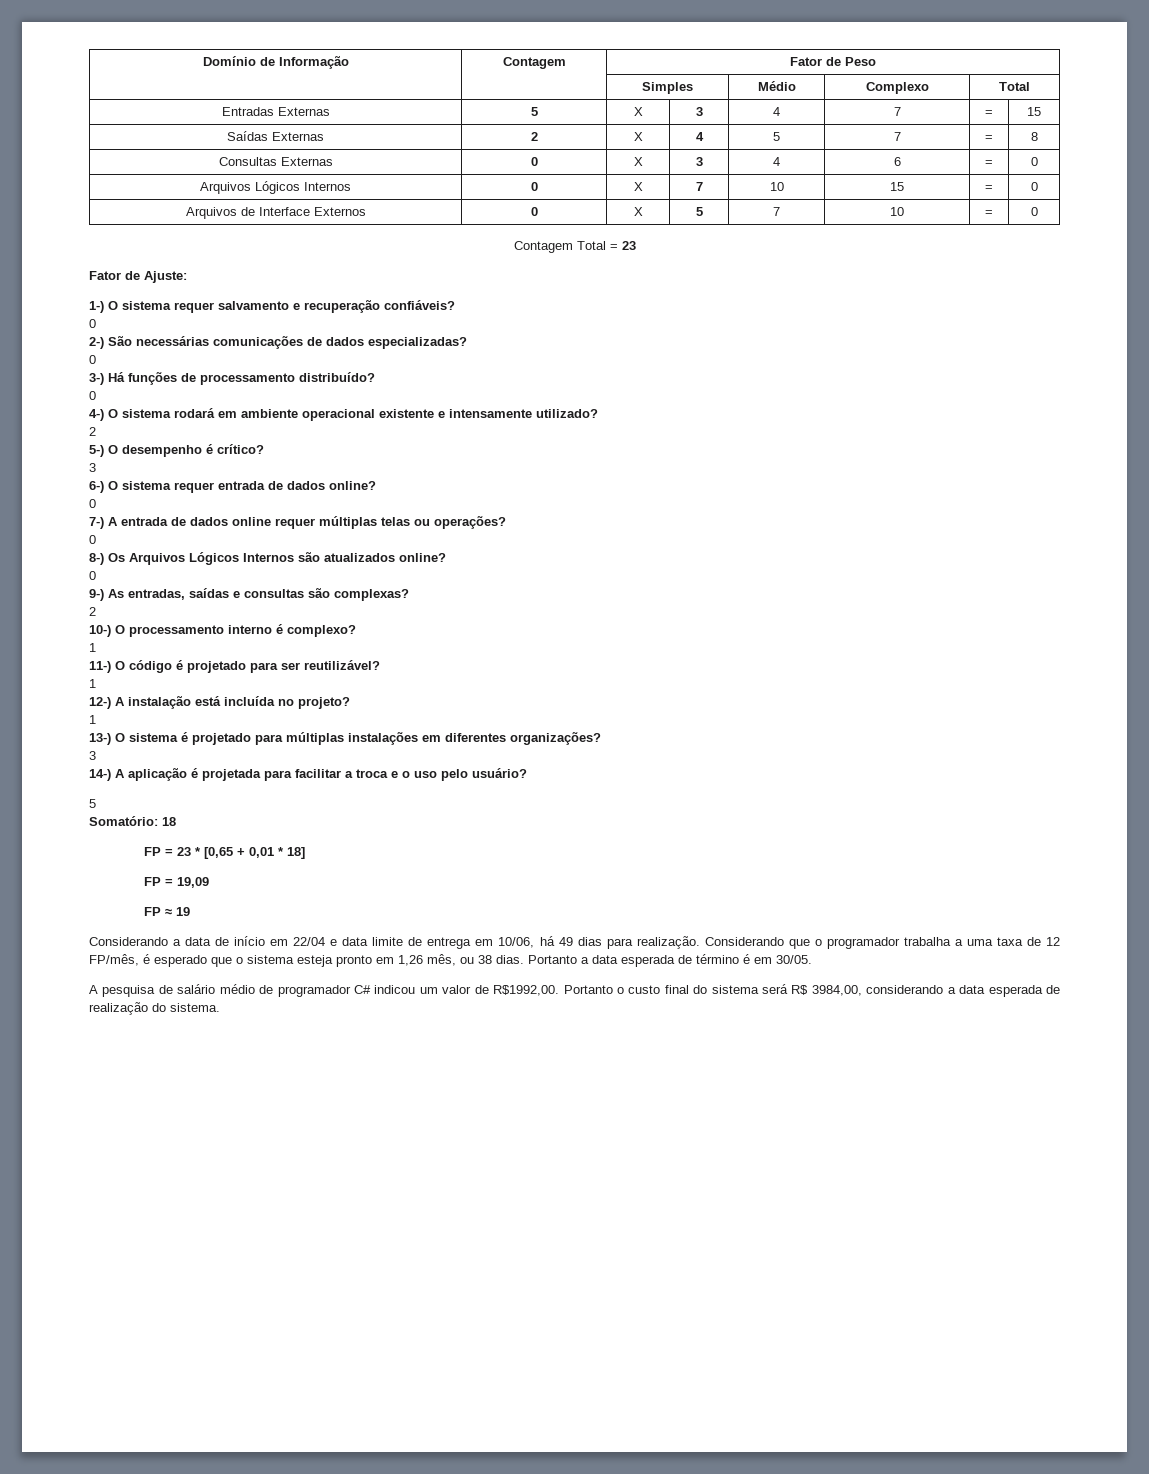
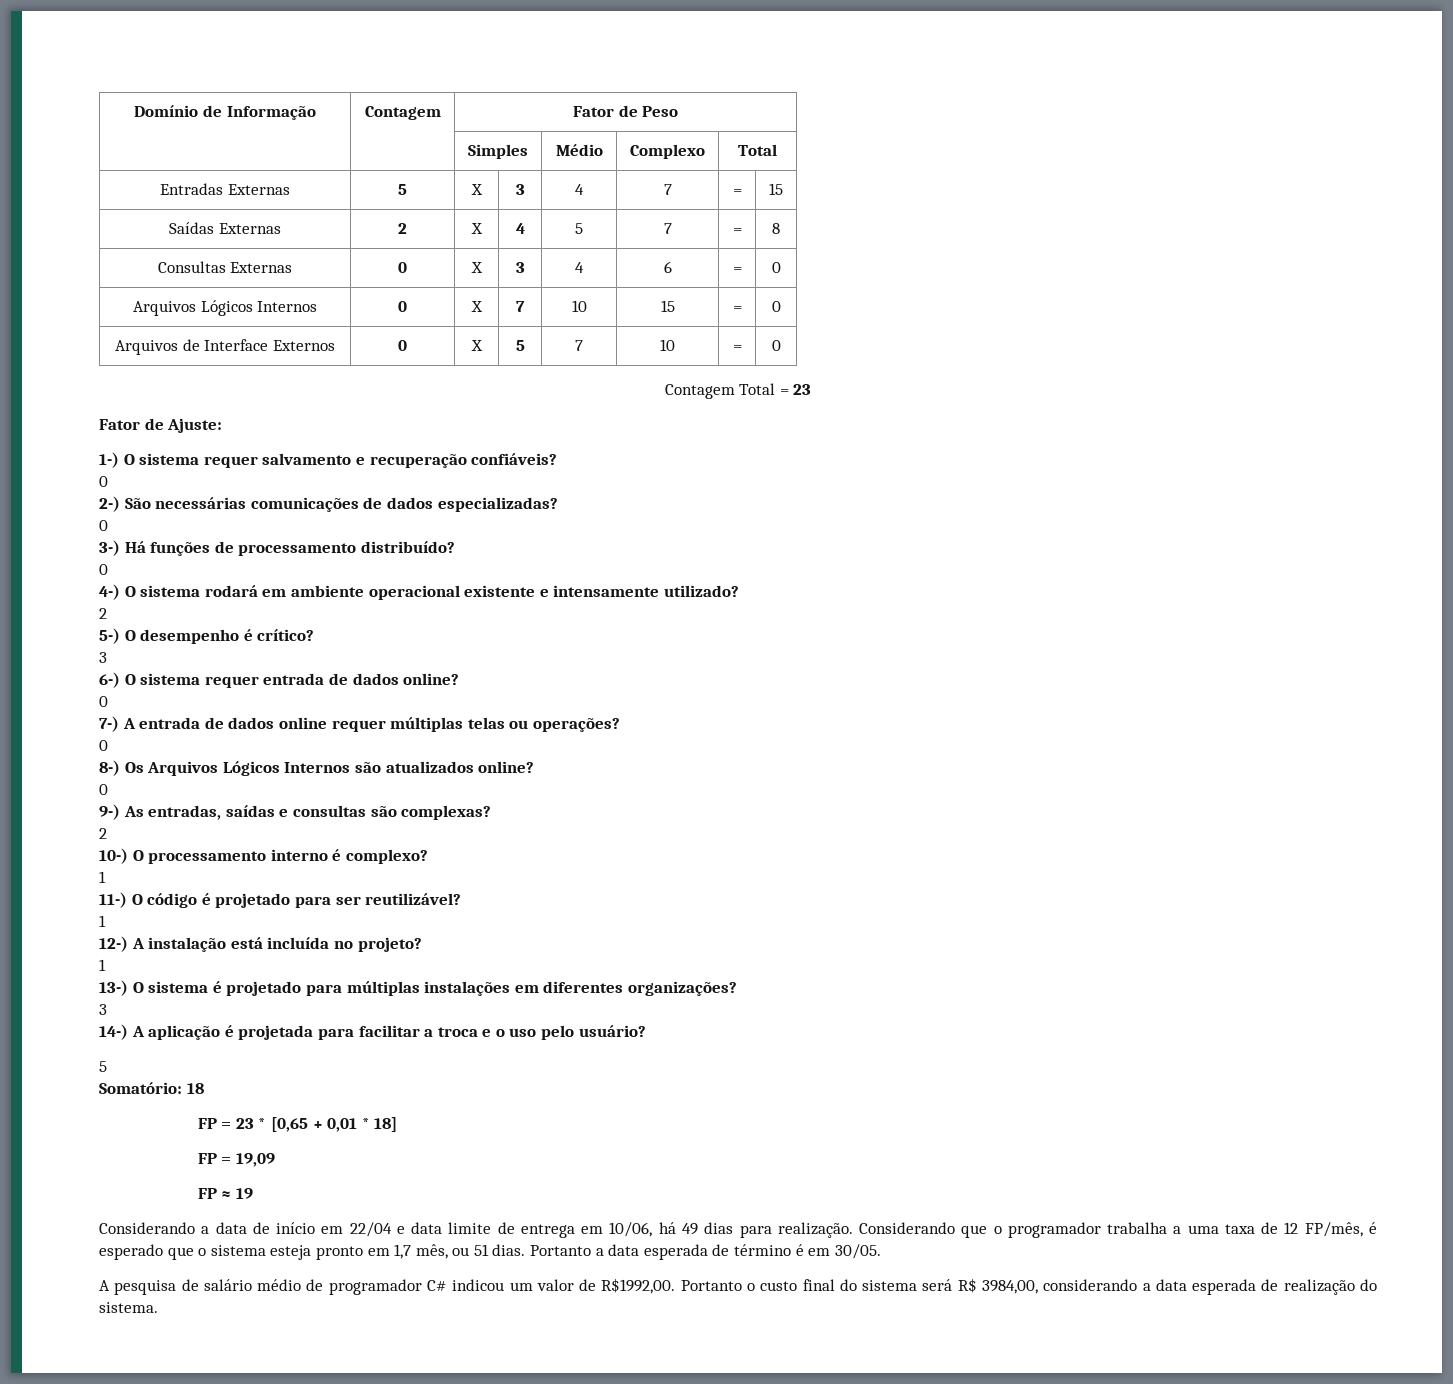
- Considerando que o programador trabalha a uma taxa de 12 FP/mês, é esperado que o sistema esteja pronto em 1,26 mês, ou 38 dias.
+ Considerando que o programador trabalha a uma taxa de 12 FP/mês, é esperado que o sistema esteja pronto em 1,7 mês, ou 51 dias.

